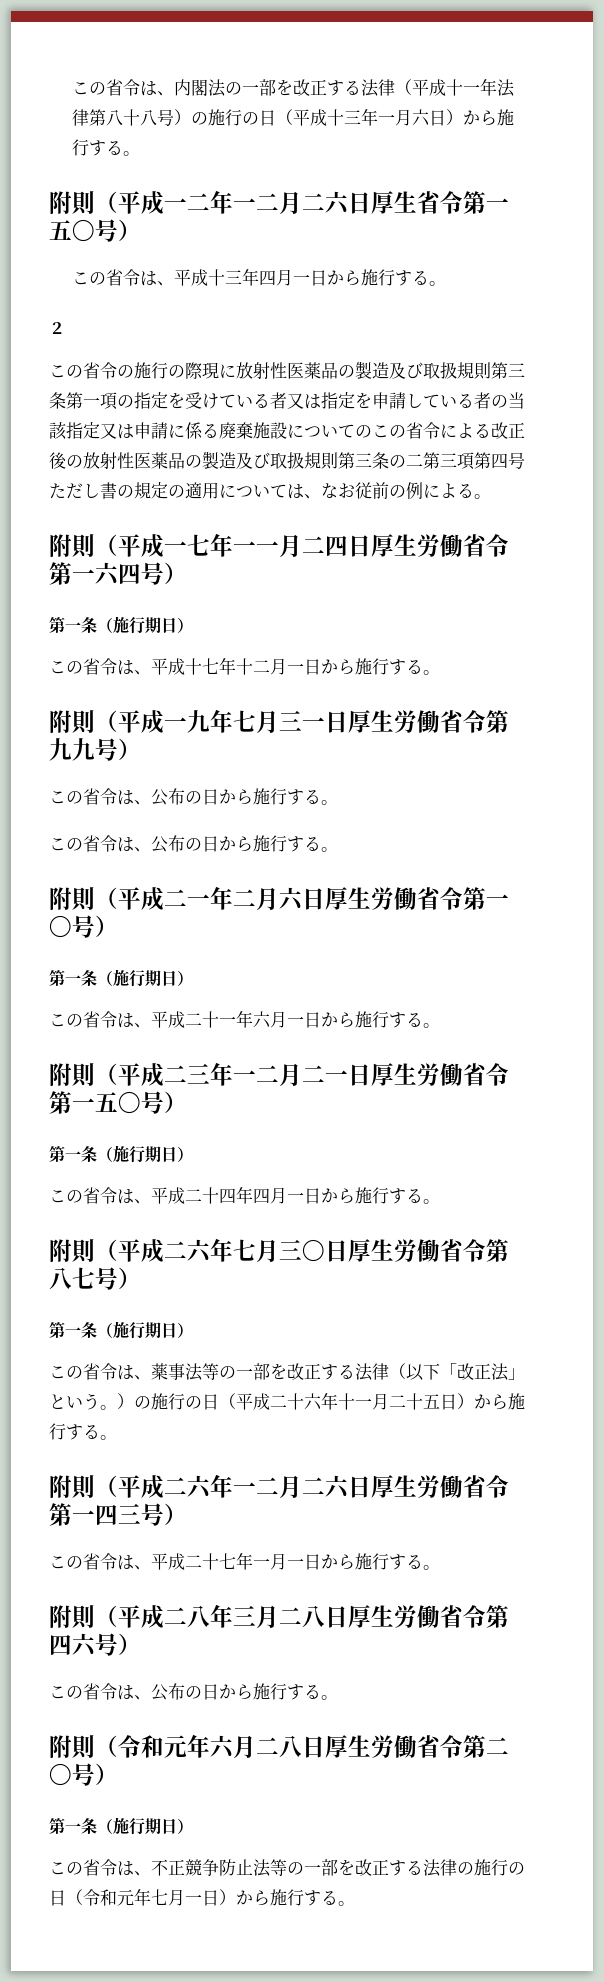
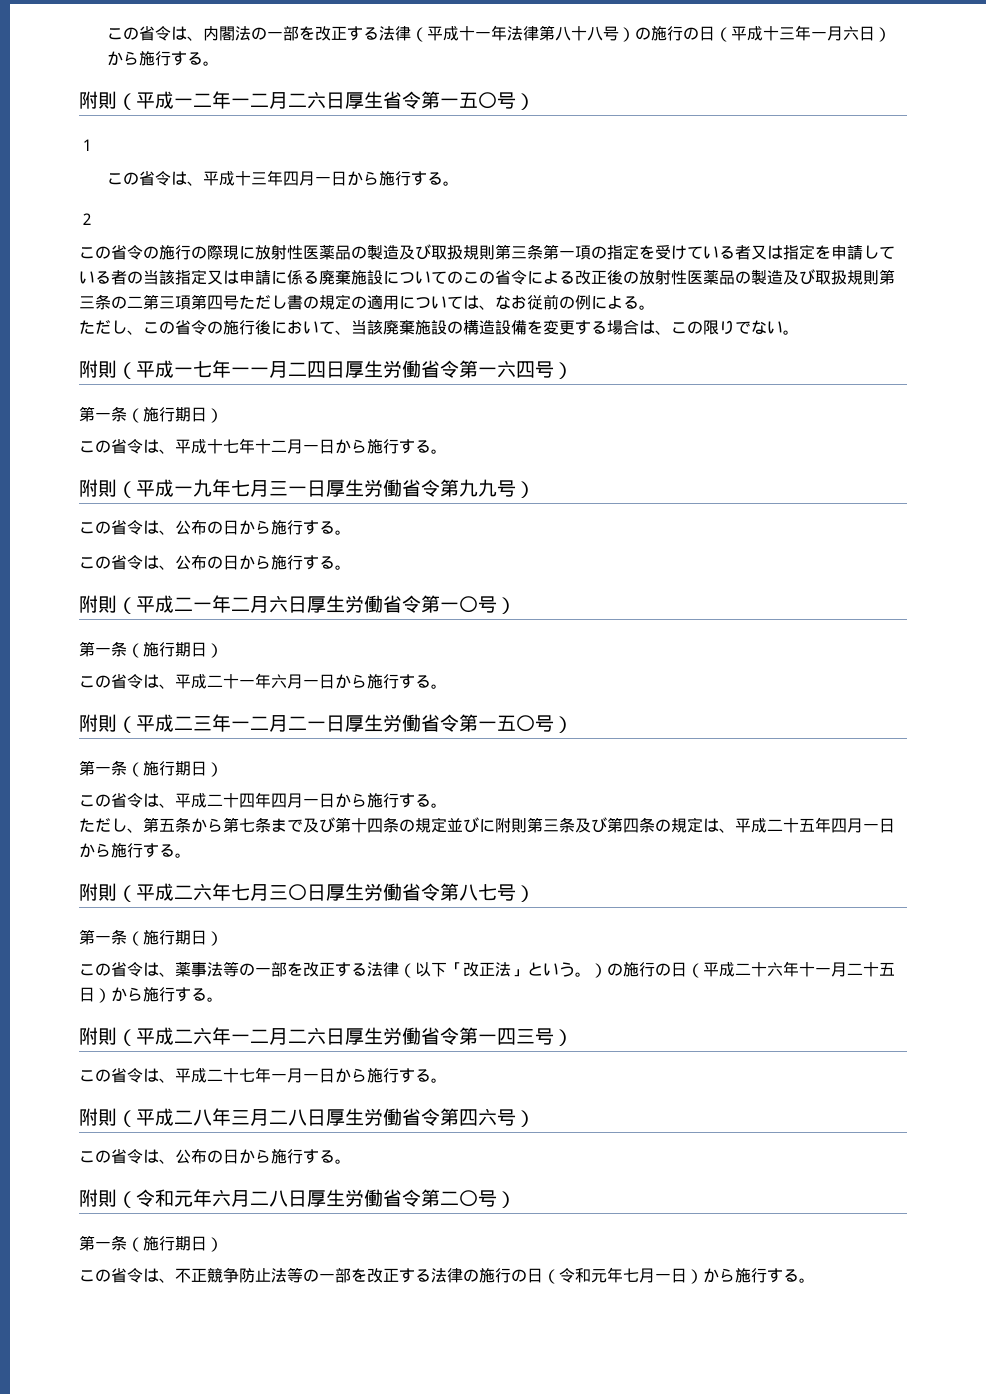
+ １
+ ただし、この省令の施行後において、当該廃棄施設の構造設備を変更する場合は、この限りでない。
+ ただし、第五条から第七条まで及び第十四条の規定並びに附則第三条及び第四条の規定は、平成二十五年四月一日から施行する。

